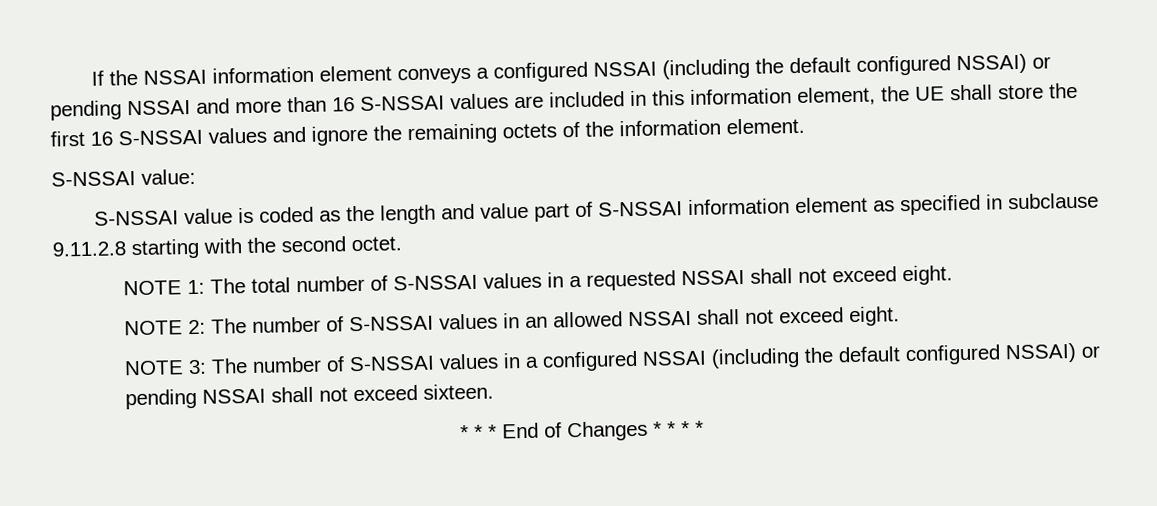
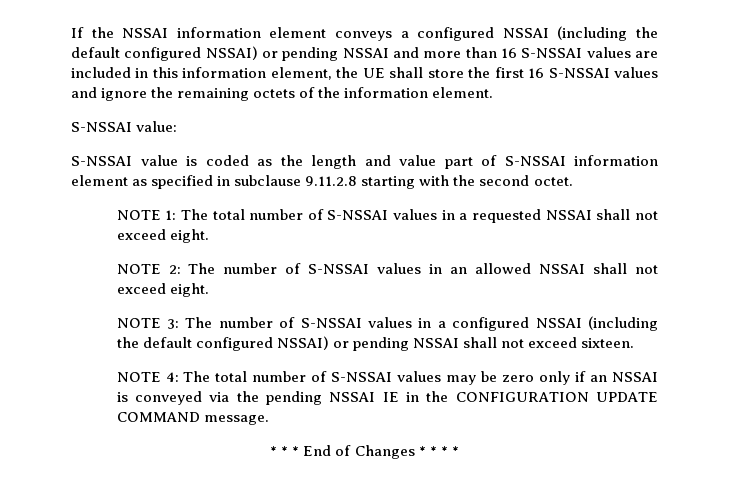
+ NOTE 4: The total number of S-NSSAI values may be zero only if an NSSAI is conveyed via the pending NSSAI IE in the CONFIGURATION UPDATE COMMAND message.

